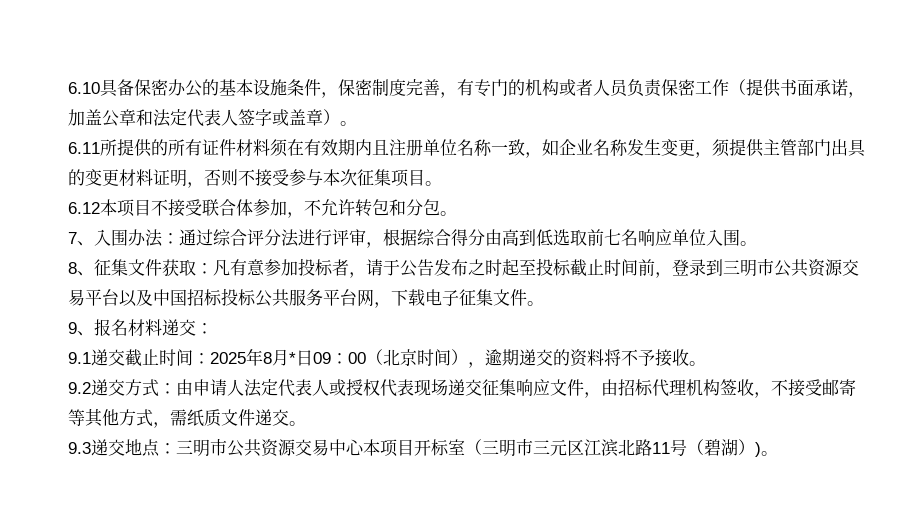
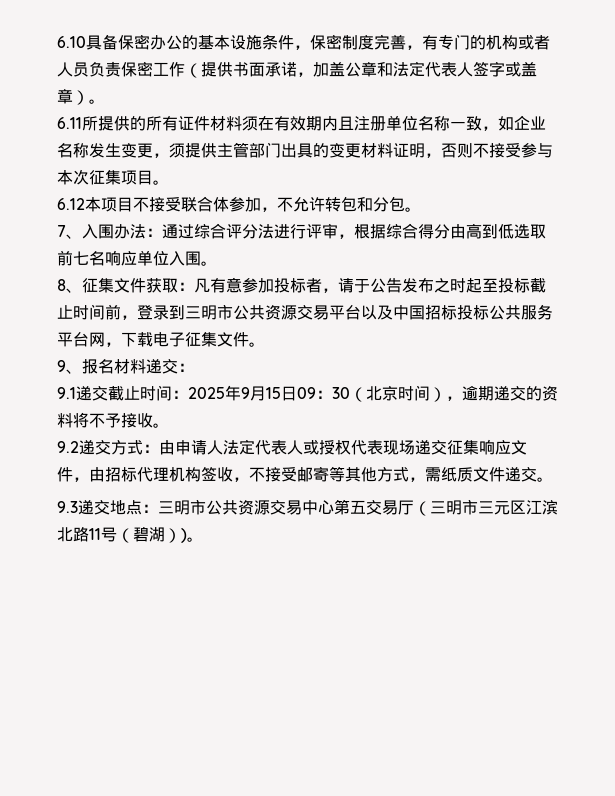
- 9.1递交截止时间：2025年8月*日09：00（北京时间），逾期递交的资料将不予接收。
+ 9.1递交截止时间：2025年9月15日09：30（北京时间），逾期递交的资料将不予接收。
- 9.3递交地点：三明市公共资源交易中心本项目开标室（三明市三元区江滨北路11号（碧湖）)。
+ 9.3递交地点：三明市公共资源交易中心第五交易厅（三明市三元区江滨北路11号（碧湖）)。

